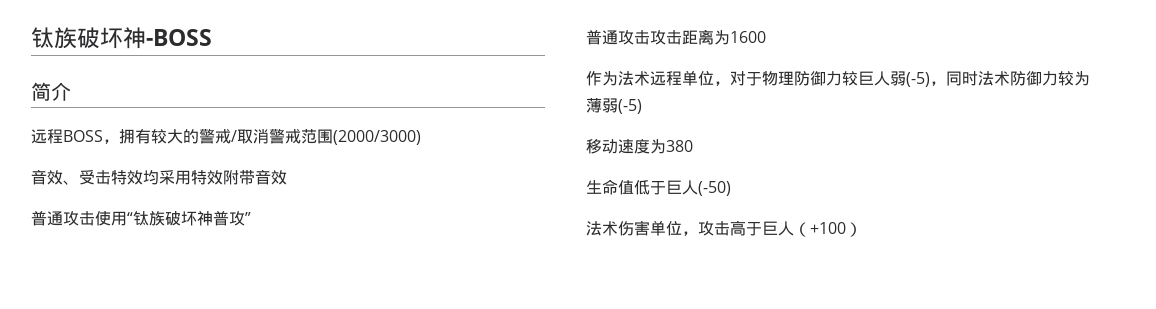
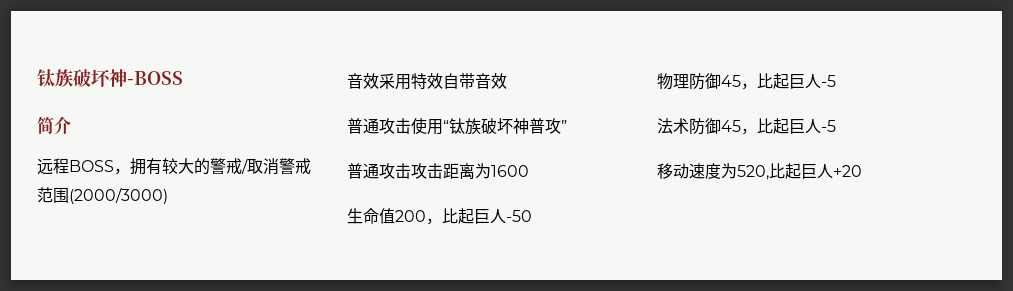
- 音效、受击特效均采用特效附带音效
+ 音效采用特效自带音效
- 作为法术远程单位，对于物理防御力较巨人弱(-5)，同时法术防御力较为薄弱(-5)
- 移动速度为380
- 生命值低于巨人(-50)
- 法术伤害单位，攻击高于巨人（+100）
+ 生命值200，比起巨人-50
+ 物理防御45，比起巨人-5
+ 法术防御45，比起巨人-5
+ 移动速度为520,比起巨人+20

